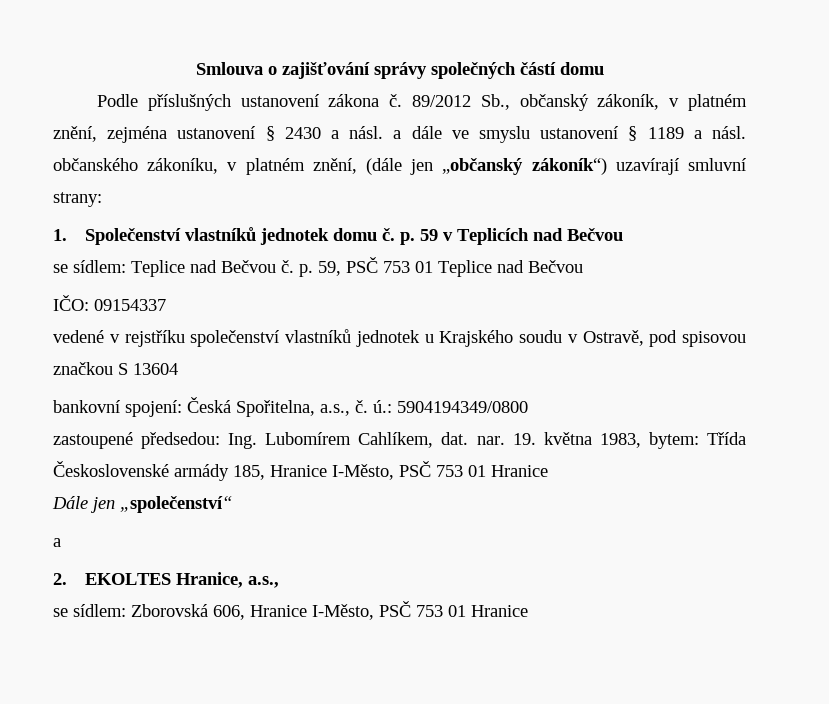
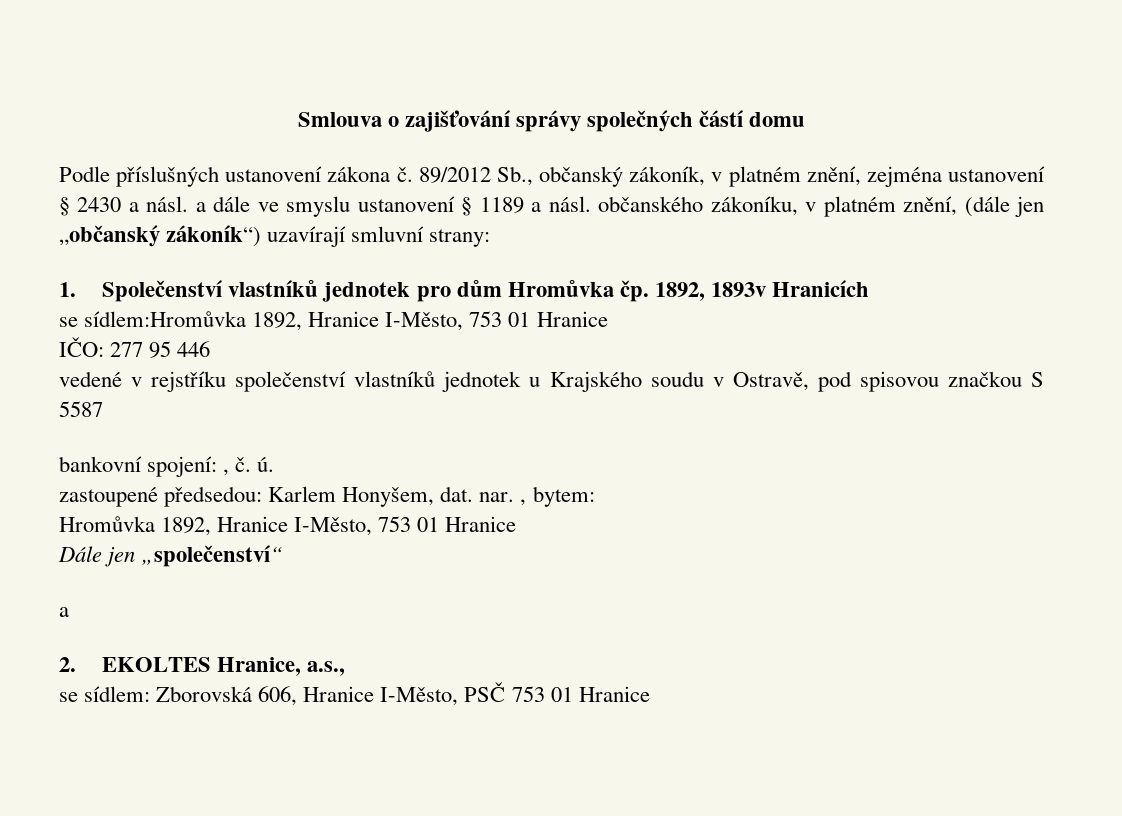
- 1. Společenství vlastníků jednotek domu č. p. 59 v Teplicích nad Bečvou
- se sídlem: Teplice nad Bečvou č. p. 59, PSČ 753 01 Teplice nad Bečvou
- IČO: 09154337
+ 1. Společenství vlastníků jednotek pro dům Hromůvka čp. 1892, 1893v Hranicích
+ se sídlem:Hromůvka 1892, Hranice I-Město, 753 01 Hranice
+ IČO: 277 95 446
- vedené v rejstříku společenství vlastníků jednotek u Krajského soudu v Ostravě, pod spisovou značkou S 13604
+ vedené v rejstříku společenství vlastníků jednotek u Krajského soudu v Ostravě, pod spisovou značkou S 5587
- bankovní spojení: Česká Spořitelna, a.s., č. ú.: 5904194349/0800
- zastoupené předsedou: Ing. Lubomírem Cahlíkem, dat. nar. 19. května 1983, bytem: Třída Československé armády 185, Hranice I-Město, PSČ 753 01 Hranice
+ bankovní spojení: , č. ú.
+ zastoupené předsedou: Karlem Honyšem, dat. nar. , bytem:
+ Hromůvka 1892, Hranice I-Město, 753 01 Hranice

